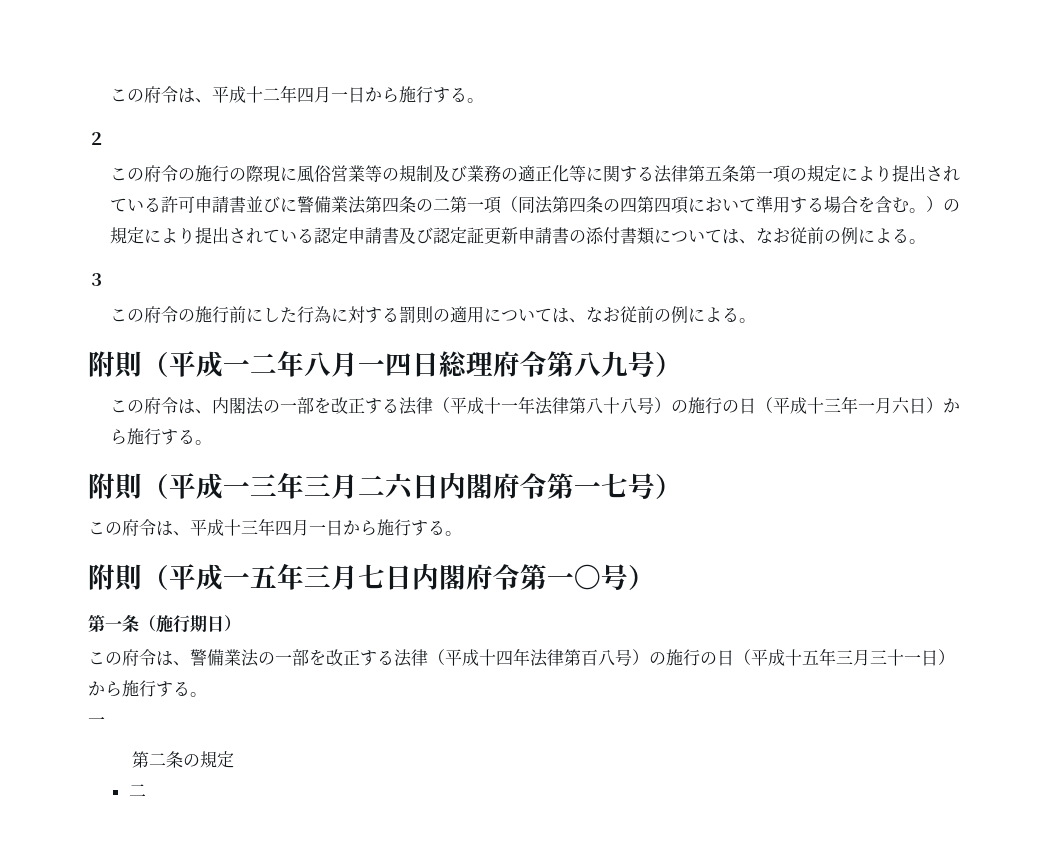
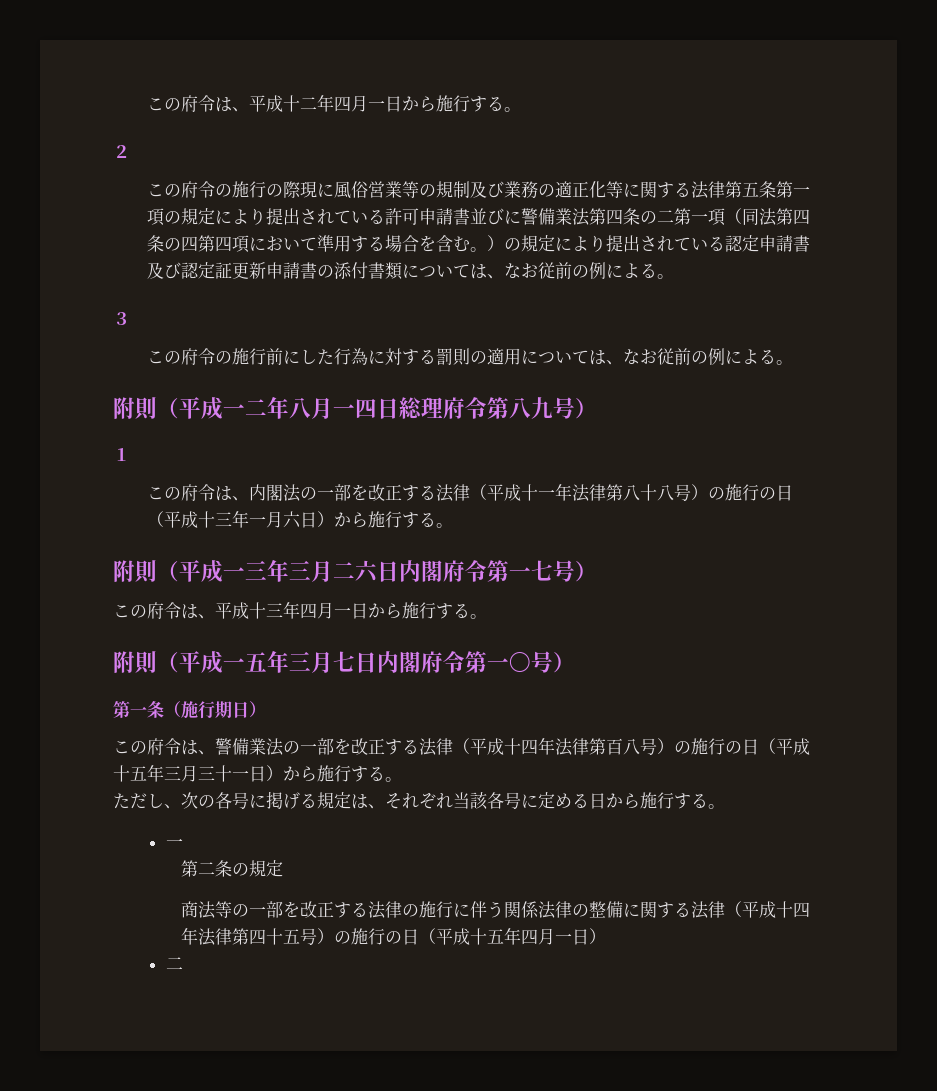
+ １
  この府令は、警備業法の一部を改正する法律（平成十四年法律第百八号）の施行の日（平成十五年三月三十一日）から施行する。
+ ただし、次の各号に掲げる規定は、それぞれ当該各号に定める日から施行する。
  一
  第二条の規定
+ 商法等の一部を改正する法律の施行に伴う関係法律の整備に関する法律（平成十四年法律第四十五号）の施行の日（平成十五年四月一日）

